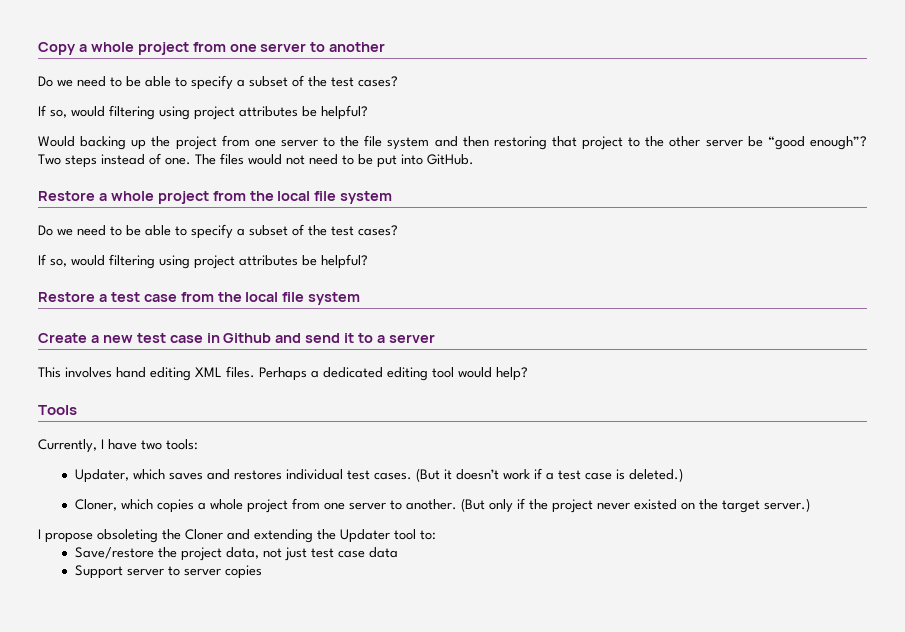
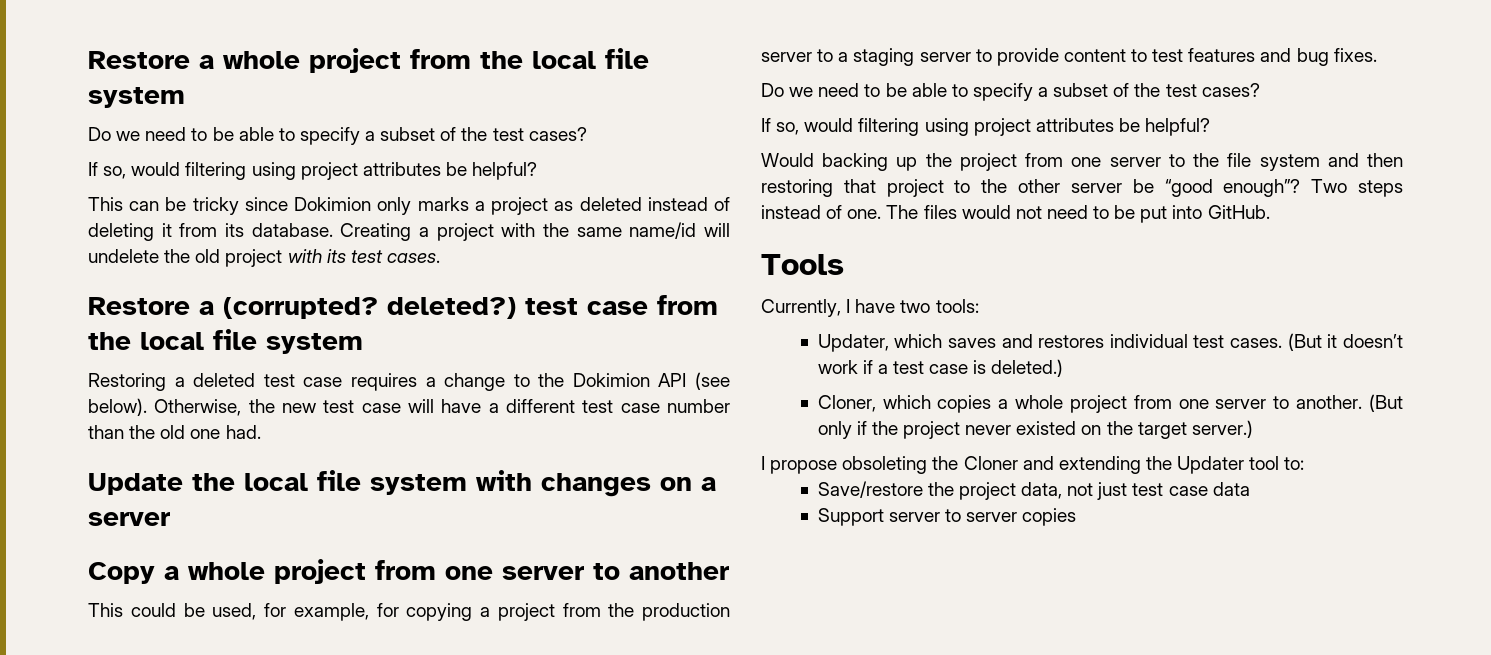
+ Restore a whole project from the local file system
+ Do we need to be able to specify a subset of the test cases?
+ If so, would filtering using project attributes be helpful?
+ This can be tricky since Dokimion only marks a project as deleted instead of deleting it from its database. Creating a project with the same name/id will undelete the old project with its test cases.
+ Restore a (corrupted? deleted?) test case from the local file system
+ Restoring a deleted test case requires a change to the Dokimion API (see below). Otherwise, the new test case will have a different test case number than the old one had.
+ Update the local file system with changes on a server
+ This could be used, for example, for copying a project from the production server to a staging server to provide content to test features and bug fixes.
- Restore a whole project from the local file system
- Do we need to be able to specify a subset of the test cases?
- If so, would filtering using project attributes be helpful?
- Restore a test case from the local file system
- Create a new test case in Github and send it to a server
- This involves hand editing XML files. Perhaps a dedicated editing tool would help?

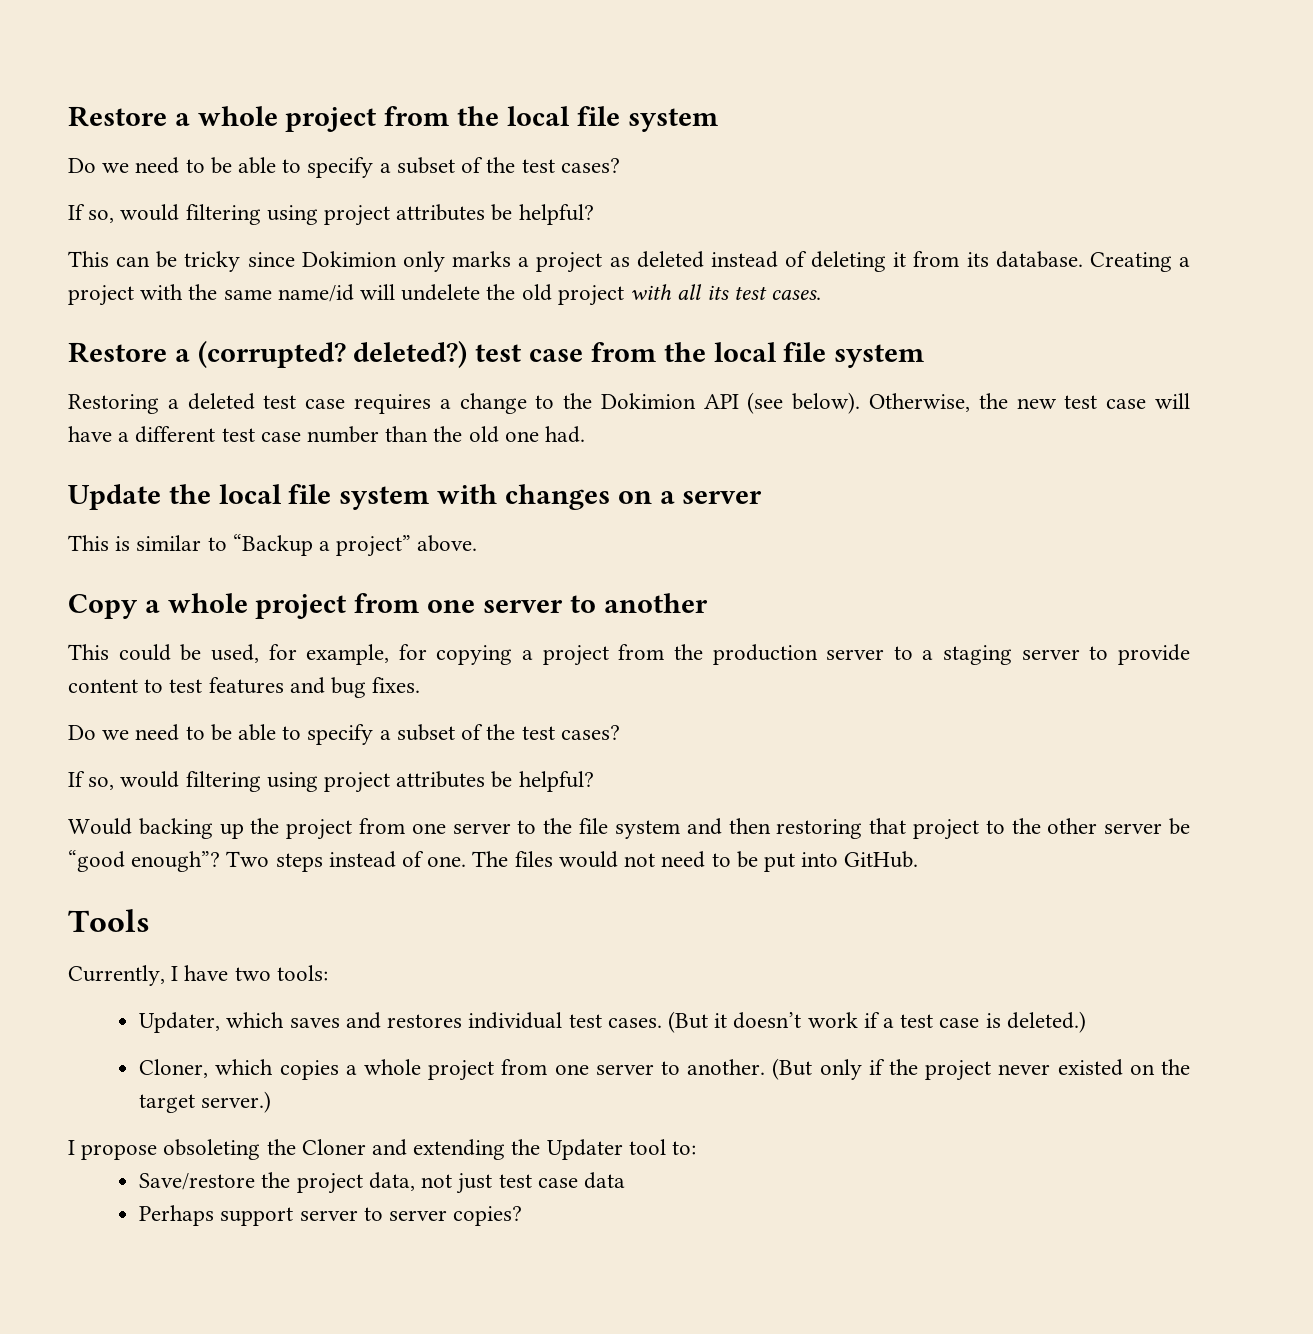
- Creating a project with the same name/id will undelete the old project with its test cases.
+ Creating a project with the same name/id will undelete the old project with all its test cases.
+ This is similar to “Backup a project” above.
- Support server to server copies
+ Perhaps support server to server copies?

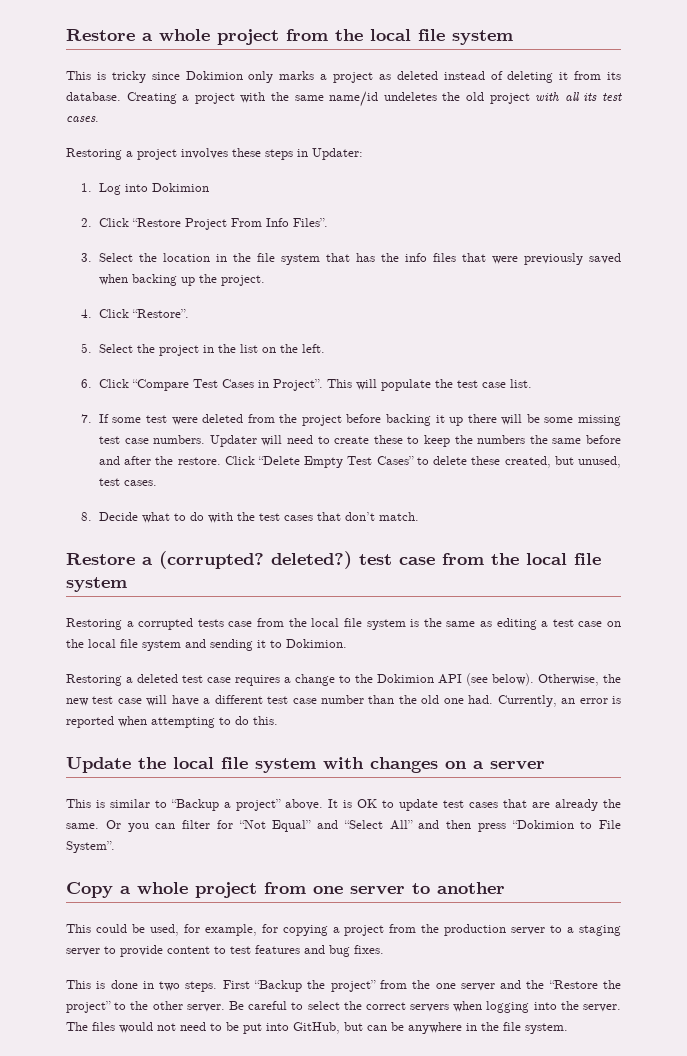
  Restore a whole project from the local file system
- Do we need to be able to specify a subset of the test cases?
- If so, would filtering using project attributes be helpful?
- This can be tricky since Dokimion only marks a project as deleted instead of deleting it from its database.
+ This is tricky since Dokimion only marks a project as deleted instead of deleting it from its database.
- Creating a project with the same name/id will undelete the old project with all its test cases.
+ Creating a project with the same name/id undeletes the old project with all its test cases.
+ Restoring a project involves these steps in Updater:
+ 1. Log into Dokimion
+ 2. Click “Restore Project From Info Files”.
+ 3. Select the location in the file system that has the info files that were previously saved when backing up the project.
+ 4. Click “Restore”.
+ 5. Select the project in the list on the left.
+ 6. Click “Compare Test Cases in Project”. This will populate the test case list.
+ 7. If some test were deleted from the project before backing it up there will be some missing test case numbers. Updater will need to create these to keep the numbers the same before and after the restore. Click “Delete Empty Test Cases” to delete these created, but unused, test cases.
+ 8. Decide what to do with the test cases that don’t match.
+ Restoring a corrupted tests case from the local file system is the same as editing a test case on the local file system and sending it to Dokimion.
+ Currently, an error is reported when attempting to do this.
+ It is OK to update test cases that are already the same. Or you can filter for “Not Equal” and “Select All” and then press “Dokimion to File System”.
  This could be used, for example, for copying a project from the production server to a staging server to provide content to test features and bug fixes.
- Do we need to be able to specify a subset of the test cases?
- If so, would filtering using project attributes be helpful?
- Would backing up the project from one server to the file system and then restoring that project to the other server be “good enough”? Two steps instead of one.
+ This is done in two steps. First “Backup the project” from the one server and the “Restore the project” to the other server. Be careful to select the correct servers when logging into the server.
- The files would not need to be put into GitHub.
- Tools
- Currently, I have two tools:
- Updater, which saves and restores individual test cases. (But it doesn’t work if a test case is deleted.)
- Cloner, which copies a whole project from one server to another. (But only if the project never existed on the target server.)
- I propose obsoleting the Cloner and extending the Updater tool to:
- Save/restore the project data, not just test case data
- Perhaps support server to server copies?
+ The files would not need to be put into GitHub, but can be anywhere in the file system.

